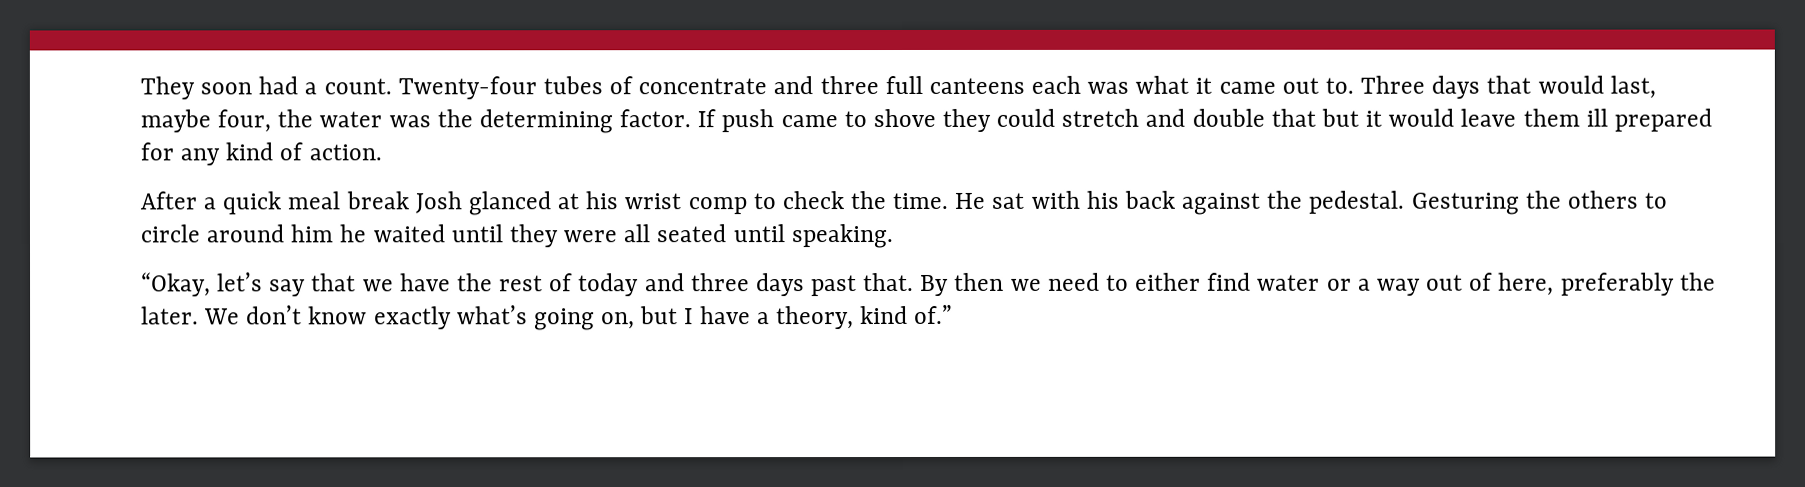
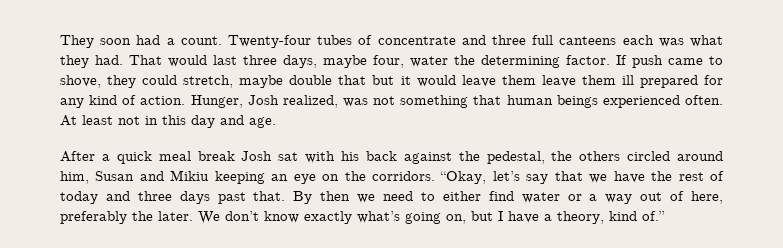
- Twenty-four tubes of concentrate and three full canteens each was what it came out to. Three days that would last, maybe four, the water was the determining factor.
+ Twenty-four tubes of concentrate and three full canteens each was what they had. That would last three days, maybe four, water the determining factor.
- If push came to shove they could stretch and double that but it would leave them ill prepared for any kind of action.
+ If push came to shove, they could stretch, maybe double that but it would leave them leave them ill prepared for any kind of action. Hunger, Josh realized, was not something that human beings experienced often. At least not in this day and age.
- After a quick meal break Josh glanced at his wrist comp to check the time. He sat with his back against the pedestal. Gesturing the others to circle around him he waited until they were all seated until speaking.
- “Okay, let’s say that we have the rest of today and three days past that.
+ After a quick meal break Josh sat with his back against the pedestal, the others circled around him, Susan and Mikiu keeping an eye on the corridors. “Okay, let’s say that we have the rest of today and three days past that.

